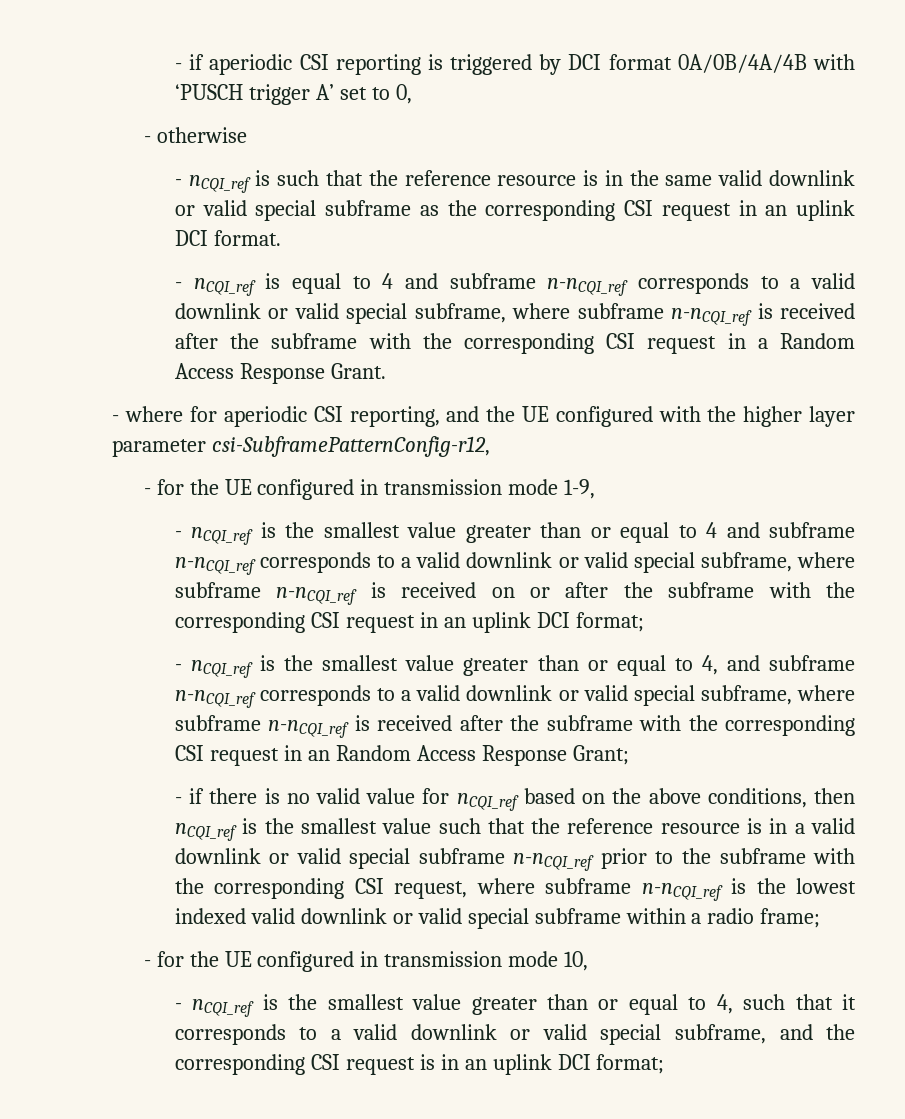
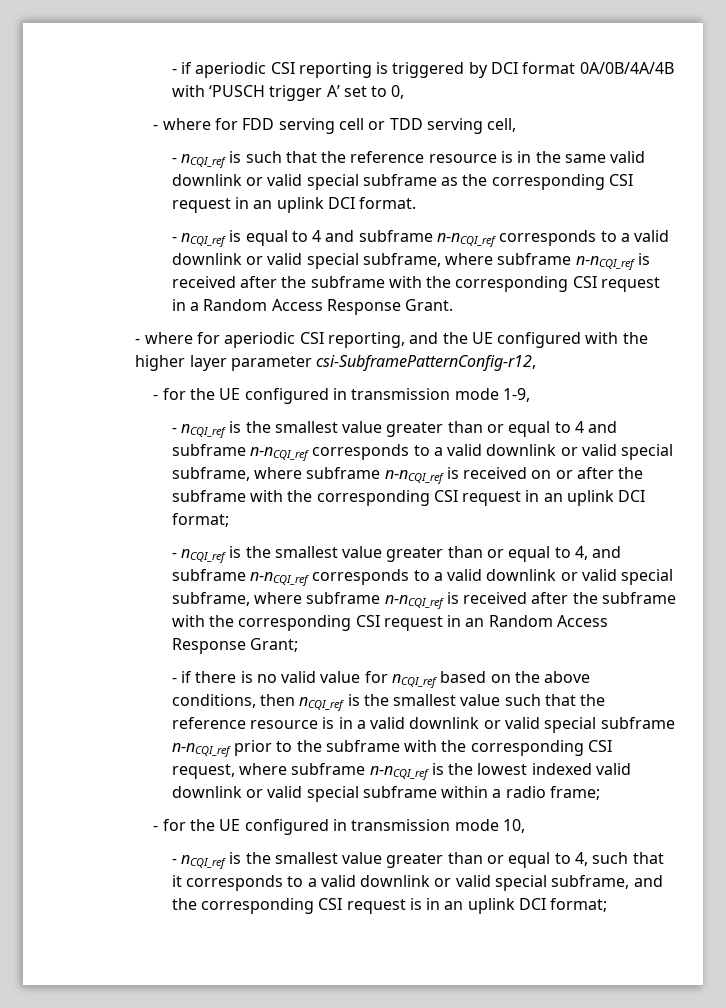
- - otherwise
+ - where for FDD serving cell or TDD serving cell,

